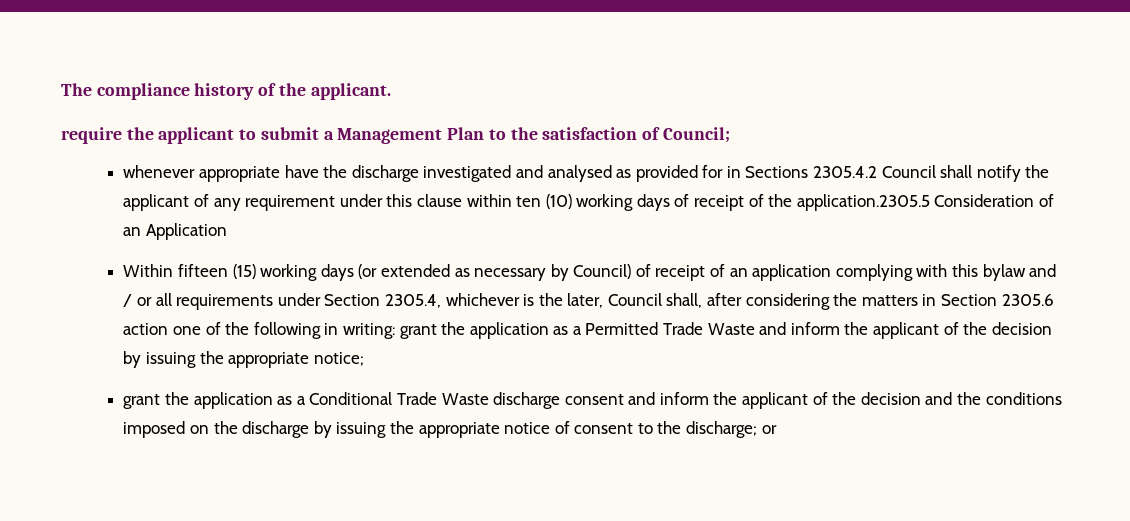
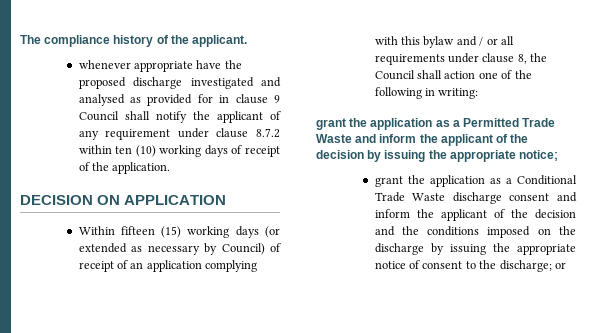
- require the applicant to submit a Management Plan to the satisfaction of Council;
- whenever appropriate have the discharge investigated and analysed as provided for in Sections 2305.4.2 Council shall notify the applicant of any requirement under this clause within ten (10) working days of receipt of the application.2305.5 Consideration of an Application
+ whenever appropriate have the proposed discharge investigated and analysed as provided for in clause 9 Council shall notify the applicant of any requirement under clause 8.7.2 within ten (10) working days of receipt of the application.
+ DECISION ON APPLICATION
- Within fifteen (15) working days (or extended as necessary by Council) of receipt of an application complying with this bylaw and / or all requirements under Section 2305.4, whichever is the later, Council shall, after considering the matters in Section 2305.6 action one of the following in writing: grant the application as a Permitted Trade Waste and inform the applicant of the decision by issuing the appropriate notice;
+ Within fifteen (15) working days (or extended as necessary by Council) of receipt of an application complying with this bylaw and / or all requirements under clause 8, the Council shall action one of the following in writing:
+ grant the application as a Permitted Trade Waste and inform the applicant of the decision by issuing the appropriate notice;

